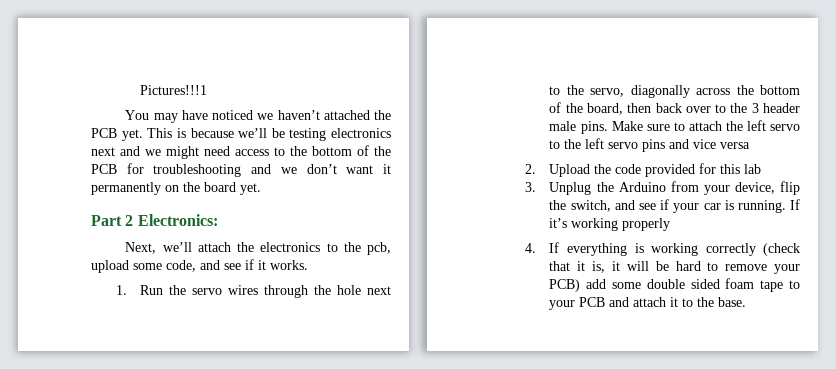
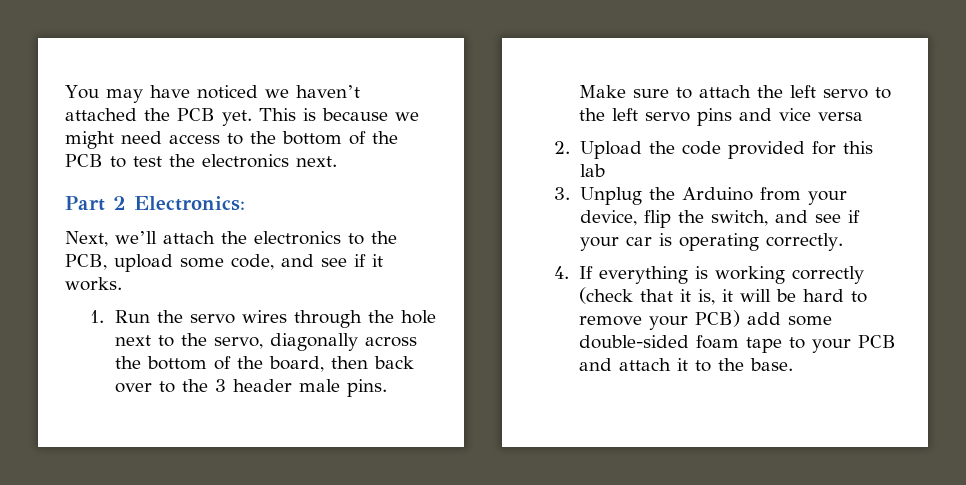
- Pictures!!!1
- This is because we’ll be testing electronics next and we might need access to the bottom of the PCB for troubleshooting and we don’t want it permanently on the board yet.
+ This is because we might need access to the bottom of the PCB to test the electronics next.
- Next, we’ll attach the electronics to the pcb, upload some code, and see if it works.
+ Next, we’ll attach the electronics to the PCB, upload some code, and see if it works.
- 3. Unplug the Arduino from your device, flip the switch, and see if your car is running. If it’s working properly
+ 3. Unplug the Arduino from your device, flip the switch, and see if your car is operating correctly.
- 4. If everything is working correctly (check that it is, it will be hard to remove your PCB) add some double sided foam tape to your PCB and attach it to the base.
+ 4. If everything is working correctly (check that it is, it will be hard to remove your PCB) add some double-sided foam tape to your PCB and attach it to the base.

